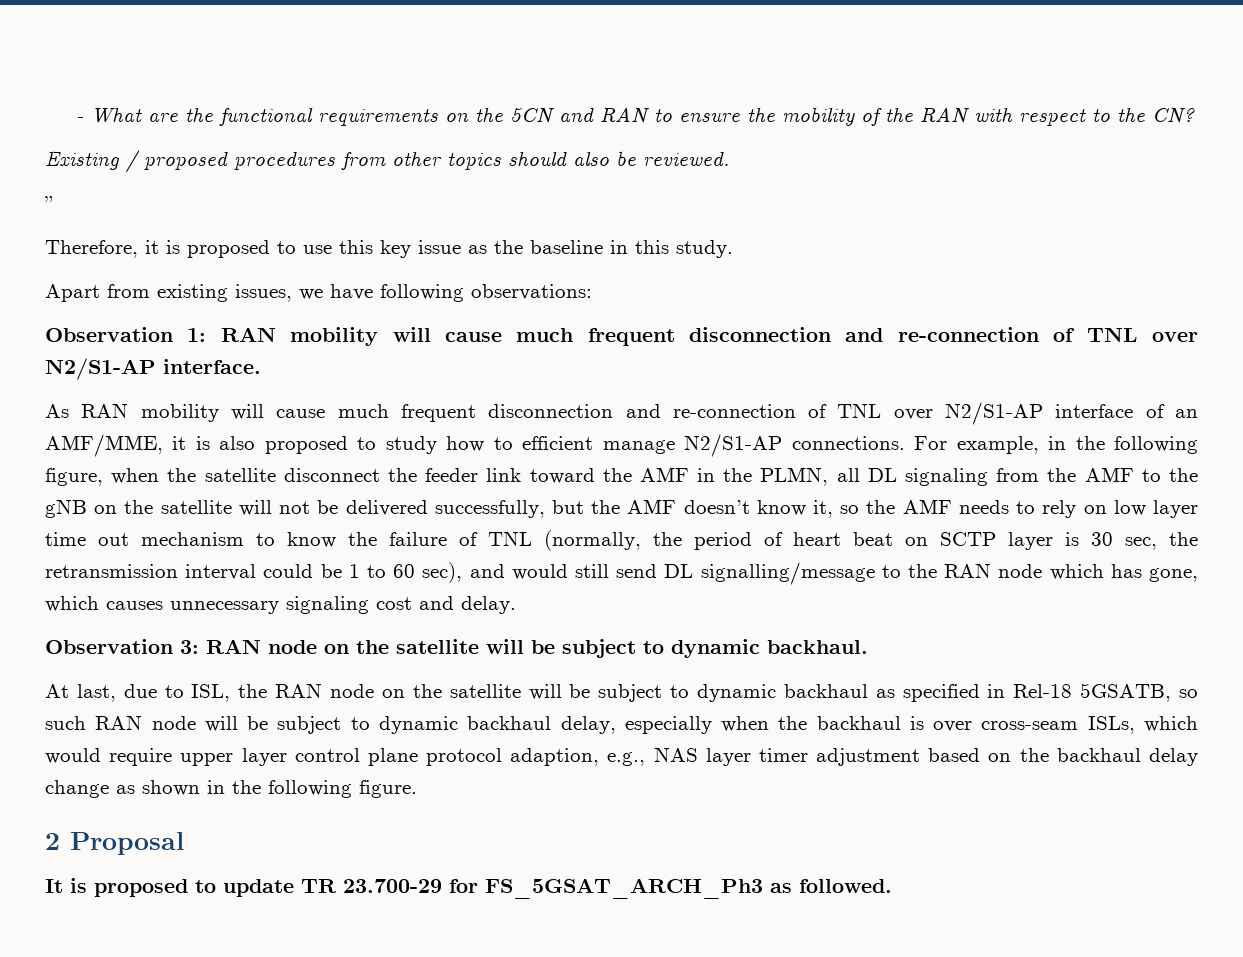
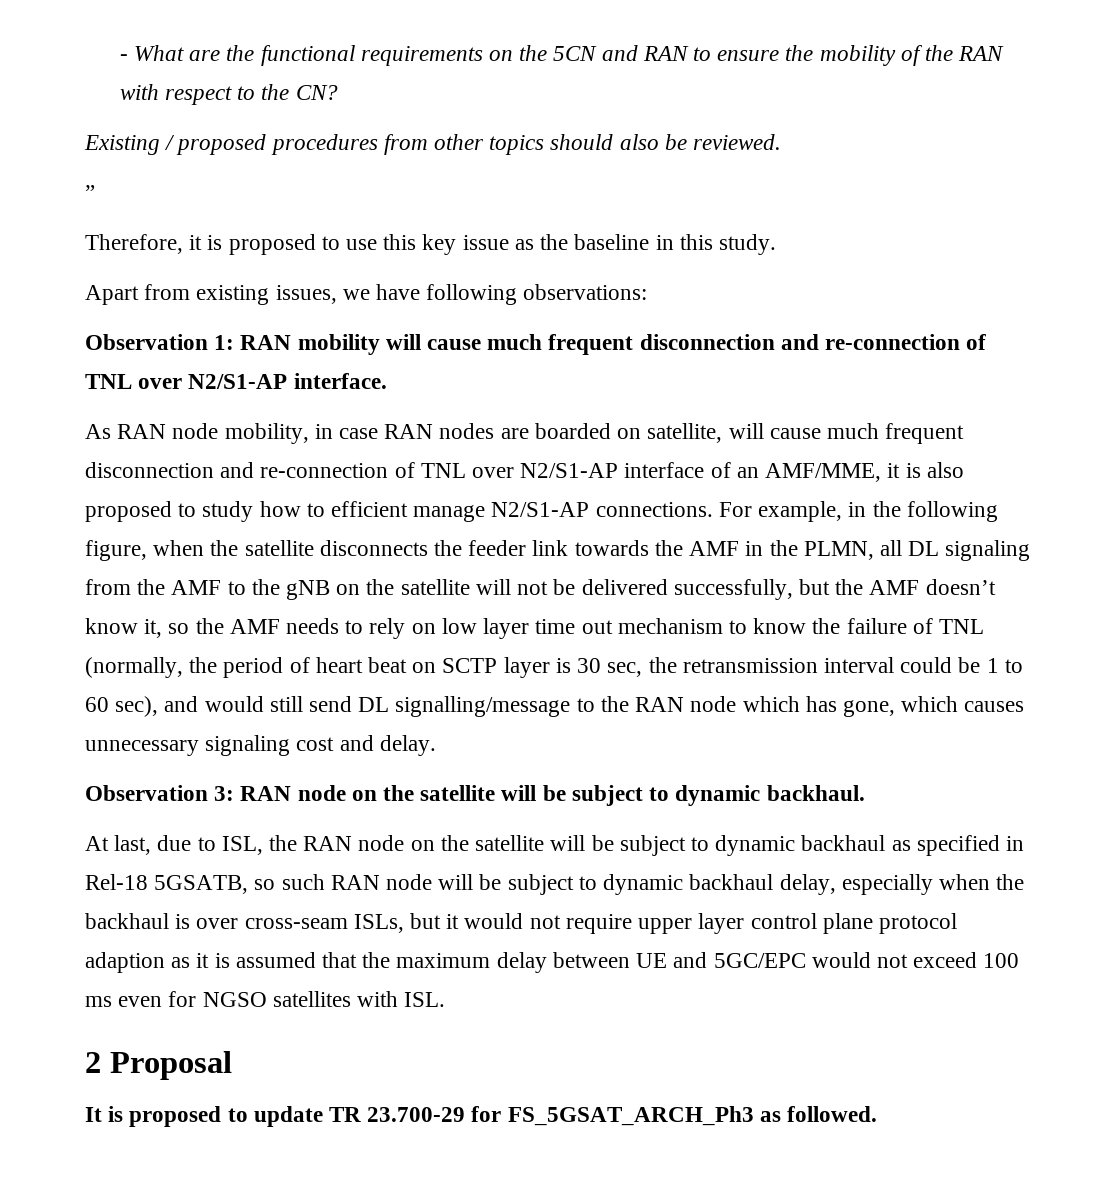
- As RAN mobility will cause much frequent disconnection and re-connection of TNL over N2/S1-AP interface of an AMF/MME, it is also proposed to study how to efficient manage N2/S1-AP connections.
+ As RAN node mobility, in case RAN nodes are boarded on satellite, will cause much frequent disconnection and re-connection of TNL over N2/S1-AP interface of an AMF/MME, it is also proposed to study how to efficient manage N2/S1-AP connections.
- For example, in the following figure, when the satellite disconnect the feeder link toward the AMF in the PLMN, all DL signaling from the AMF to the gNB on the satellite will not be delivered successfully, but the AMF doesn’t know it, so the AMF needs to rely on low layer time out mechanism to know the failure of TNL (normally, the period of heart beat on SCTP layer is 30 sec, the retransmission interval could be 1 to 60 sec), and would still send DL signalling/message to the RAN node which has gone, which causes unnecessary signaling cost and delay.
+ For example, in the following figure, when the satellite disconnects the feeder link towards the AMF in the PLMN, all DL signaling from the AMF to the gNB on the satellite will not be delivered successfully, but the AMF doesn’t know it, so the AMF needs to rely on low layer time out mechanism to know the failure of TNL (normally, the period of heart beat on SCTP layer is 30 sec, the retransmission interval could be 1 to 60 sec), and would still send DL signalling/message to the RAN node which has gone, which causes unnecessary signaling cost and delay.
- At last, due to ISL, the RAN node on the satellite will be subject to dynamic backhaul as specified in Rel-18 5GSATB, so such RAN node will be subject to dynamic backhaul delay, especially when the backhaul is over cross-seam ISLs, which would require upper layer control plane protocol adaption, e.g., NAS layer timer adjustment based on the backhaul delay change as shown in the following figure.
+ At last, due to ISL, the RAN node on the satellite will be subject to dynamic backhaul as specified in Rel-18 5GSATB, so such RAN node will be subject to dynamic backhaul delay, especially when the backhaul is over cross-seam ISLs, but it would not require upper layer control plane protocol adaption as it is assumed that the maximum delay between UE and 5GC/EPC would not exceed 100 ms even for NGSO satellites with ISL.

